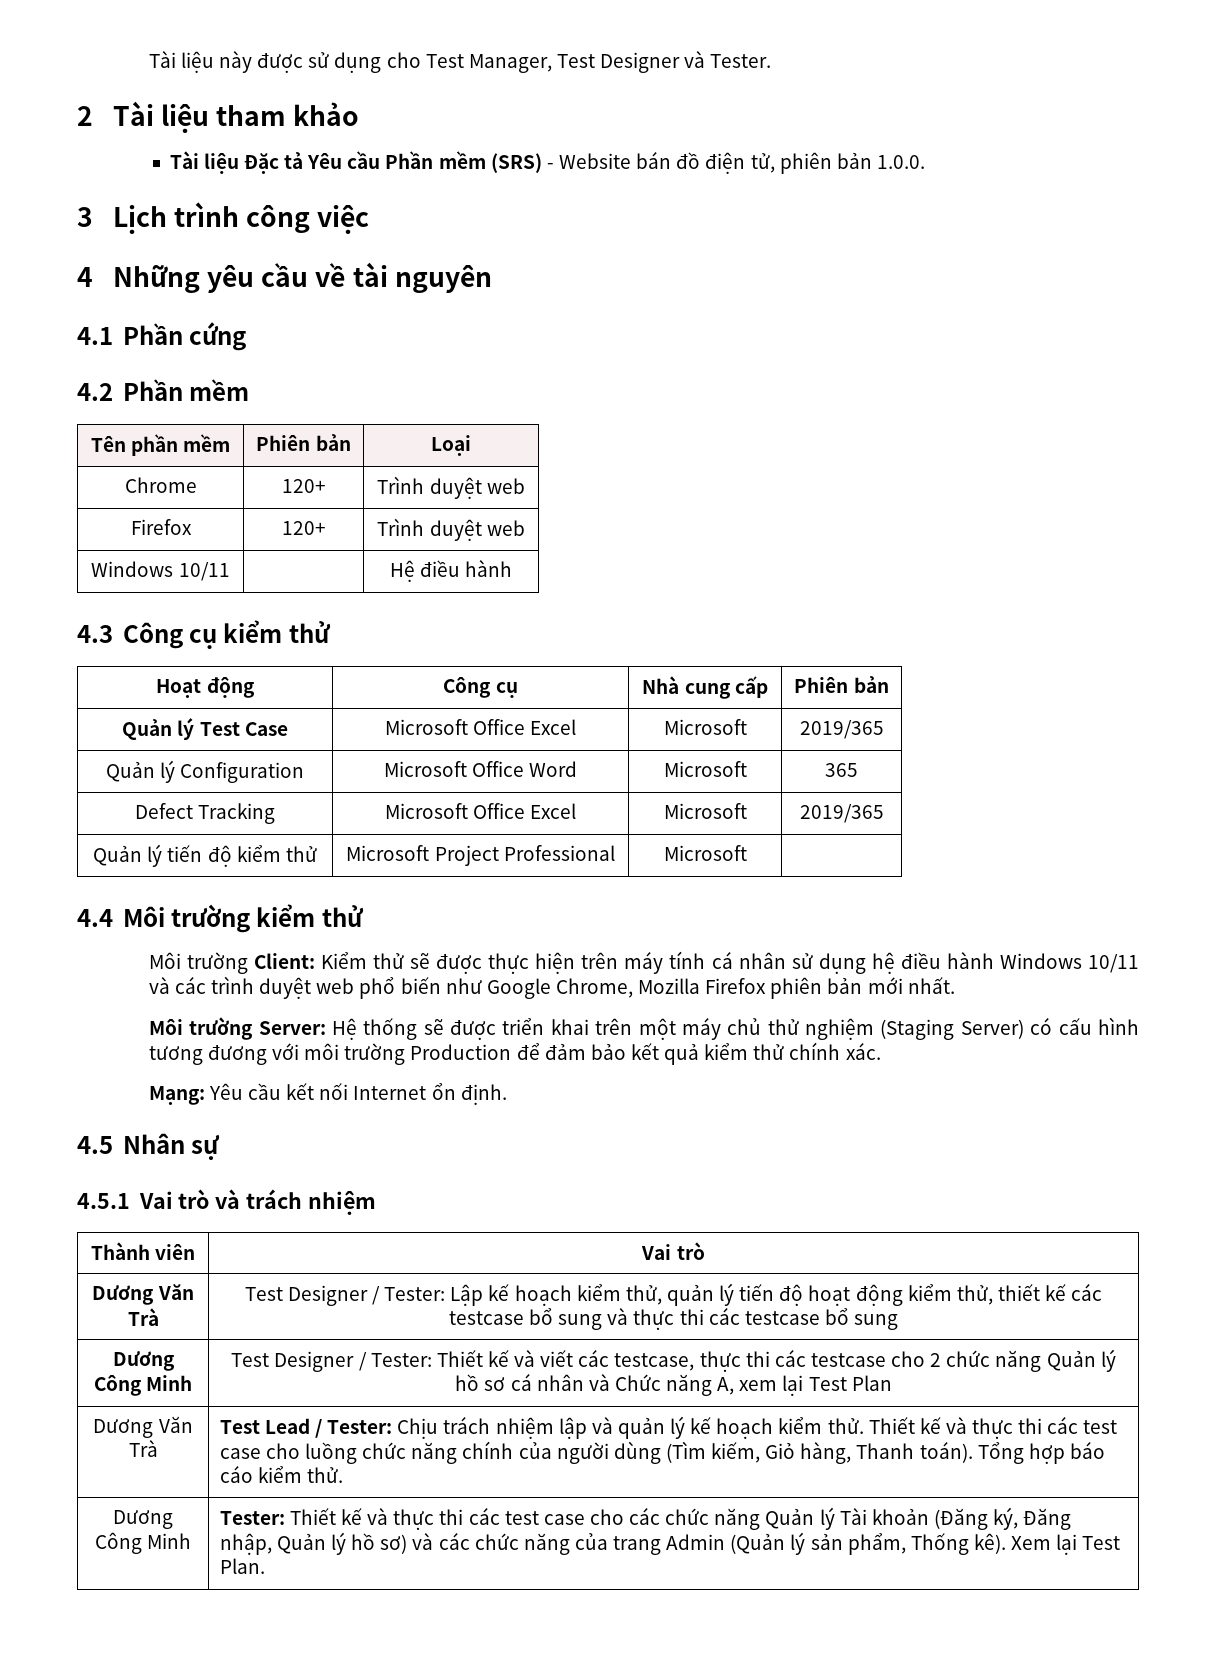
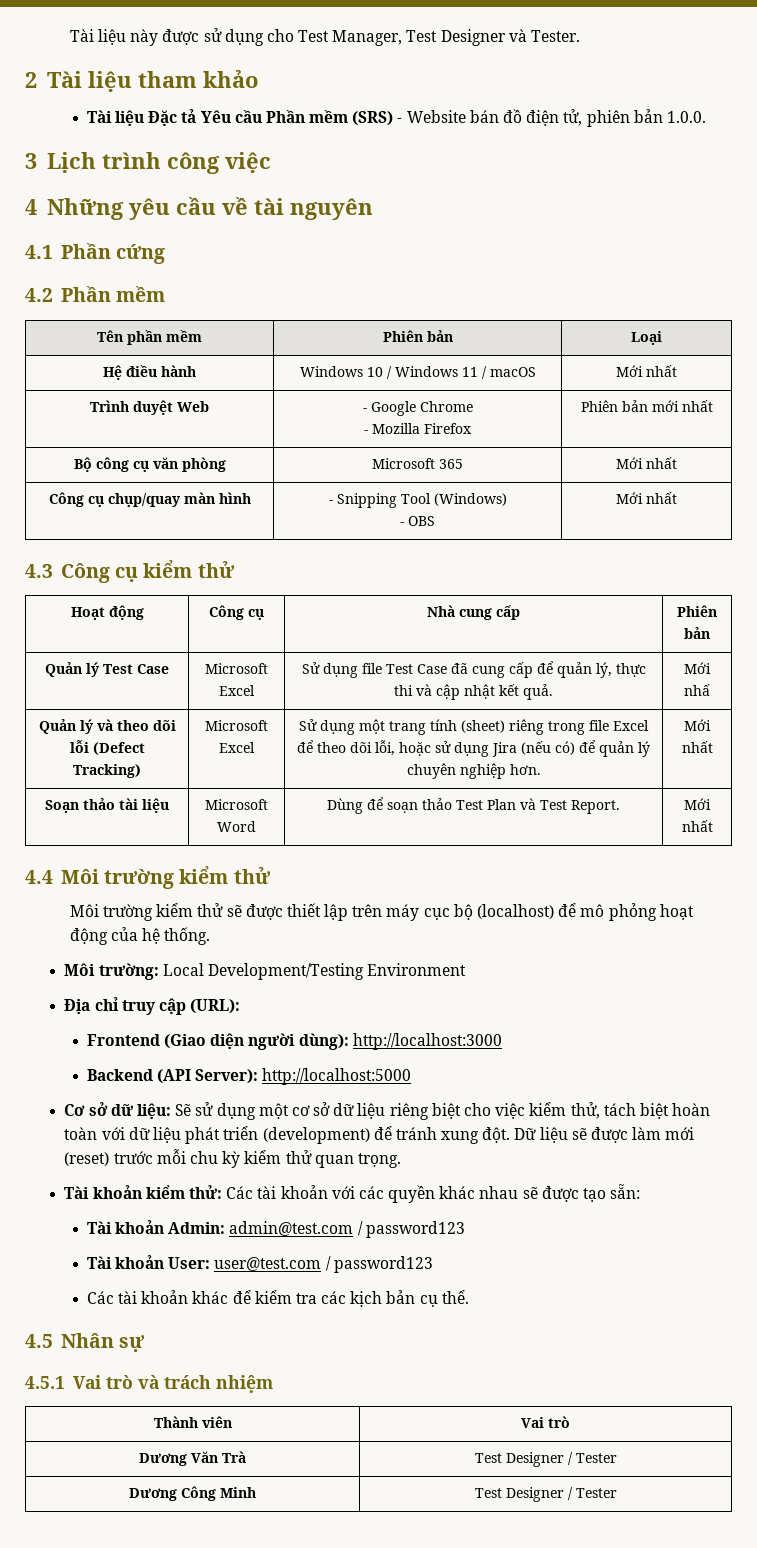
- Chrome | 120+ | Trình duyệt web
- Firefox | 120+ | Trình duyệt web
- Windows 10/11 | | Hệ điều hành
+ Hệ điều hành | Windows 10 / Windows 11 / macOS | Mới nhất
+ Trình duyệt Web | - Google Chrome
+ - Mozilla Firefox | Phiên bản mới nhất
+ Bộ công cụ văn phòng | Microsoft 365 | Mới nhất
+ Công cụ chụp/quay màn hình | - Snipping Tool (Windows)
+ - OBS | Mới nhất
- Quản lý Test Case | Microsoft Office Excel | Microsoft | 2019/365
- Quản lý Configuration | Microsoft Office Word | Microsoft | 365
- Defect Tracking | Microsoft Office Excel | Microsoft | 2019/365
- Quản lý tiến độ kiểm thử | Microsoft Project Professional | Microsoft |
+ Quản lý Test Case | Microsoft Excel | Sử dụng file Test Case đã cung cấp để quản lý, thực thi và cập nhật kết quả. | Mới nhấ
+ Quản lý và theo dõi lỗi (Defect Tracking) | Microsoft Excel | Sử dụng một trang tính (sheet) riêng trong file Excel để theo dõi lỗi, hoặc sử dụng Jira (nếu có) để quản lý chuyên nghiệp hơn. | Mới nhất
+ Soạn thảo tài liệu | Microsoft Word | Dùng để soạn thảo Test Plan và Test Report. | Mới nhất
- Môi trường Client: Kiểm thử sẽ được thực hiện trên máy tính cá nhân sử dụng hệ điều hành Windows 10/11 và các trình duyệt web phổ biến như Google Chrome, Mozilla Firefox phiên bản mới nhất.
- Môi trường Server: Hệ thống sẽ được triển khai trên một máy chủ thử nghiệm (Staging Server) có cấu hình tương đương với môi trường Production để đảm bảo kết quả kiểm thử chính xác.
- Mạng: Yêu cầu kết nối Internet ổn định.
+ Môi trường kiểm thử sẽ được thiết lập trên máy cục bộ (localhost) để mô phỏng hoạt động của hệ thống.
+ Môi trường: Local Development/Testing Environment
+ Địa chỉ truy cập (URL):
+ Frontend (Giao diện người dùng): http://localhost:3000
+ Backend (API Server): http://localhost:5000
+ Cơ sở dữ liệu: Sẽ sử dụng một cơ sở dữ liệu riêng biệt cho việc kiểm thử, tách biệt hoàn toàn với dữ liệu phát triển (development) để tránh xung đột. Dữ liệu sẽ được làm mới (reset) trước mỗi chu kỳ kiểm thử quan trọng.
+ Tài khoản kiểm thử: Các tài khoản với các quyền khác nhau sẽ được tạo sẵn:
+ Tài khoản Admin: admin@test.com / password123
+ Tài khoản User: user@test.com / password123
+ Các tài khoản khác để kiểm tra các kịch bản cụ thể.
- Dương Văn Trà | Test Designer / Tester: Lập kế hoạch kiểm thử, quản lý tiến độ hoạt động kiểm thử, thiết kế các testcase bổ sung và thực thi các testcase bổ sung
+ Dương Văn Trà | Test Designer / Tester
- Dương Công Minh | Test Designer / Tester: Thiết kế và viết các testcase, thực thi các testcase cho 2 chức năng Quản lý hồ sơ cá nhân và Chức năng A, xem lại Test Plan
- Dương Văn Trà | Test Lead / Tester: Chịu trách nhiệm lập và quản lý kế hoạch kiểm thử. Thiết kế và thực thi các test case cho luồng chức năng chính của người dùng (Tìm kiếm, Giỏ hàng, Thanh toán). Tổng hợp báo cáo kiểm thử.
- Dương Công Minh | Tester: Thiết kế và thực thi các test case cho các chức năng Quản lý Tài khoản (Đăng ký, Đăng nhập, Quản lý hồ sơ) và các chức năng của trang Admin (Quản lý sản phẩm, Thống kê). Xem lại Test Plan.
+ Dương Công Minh | Test Designer / Tester

